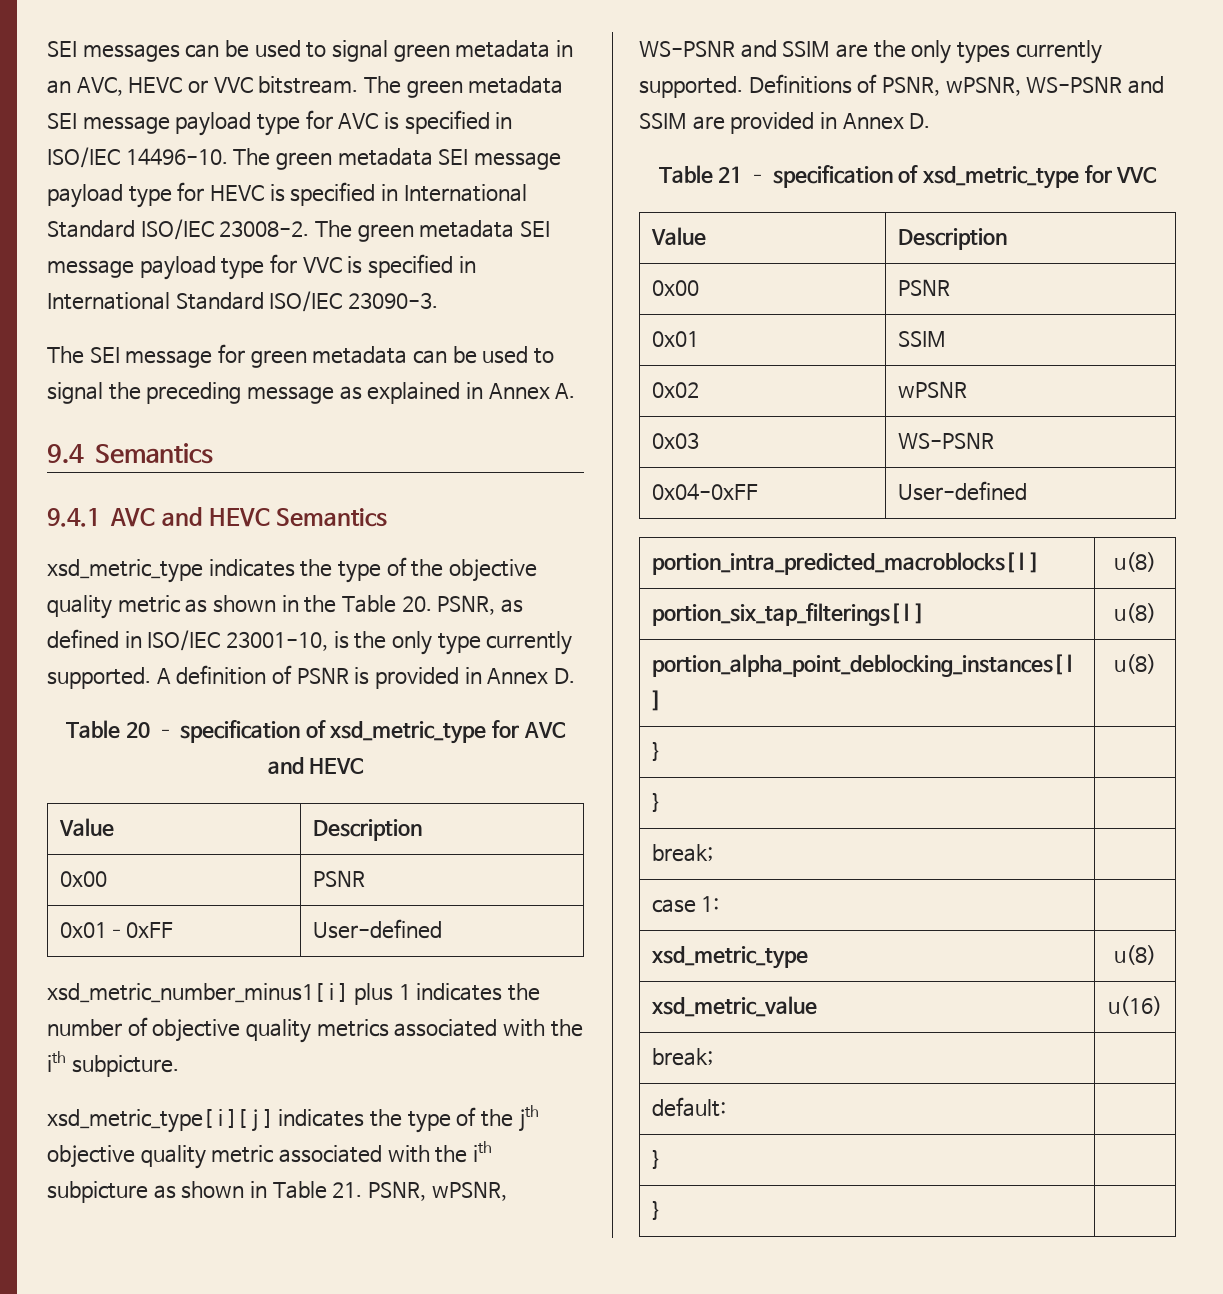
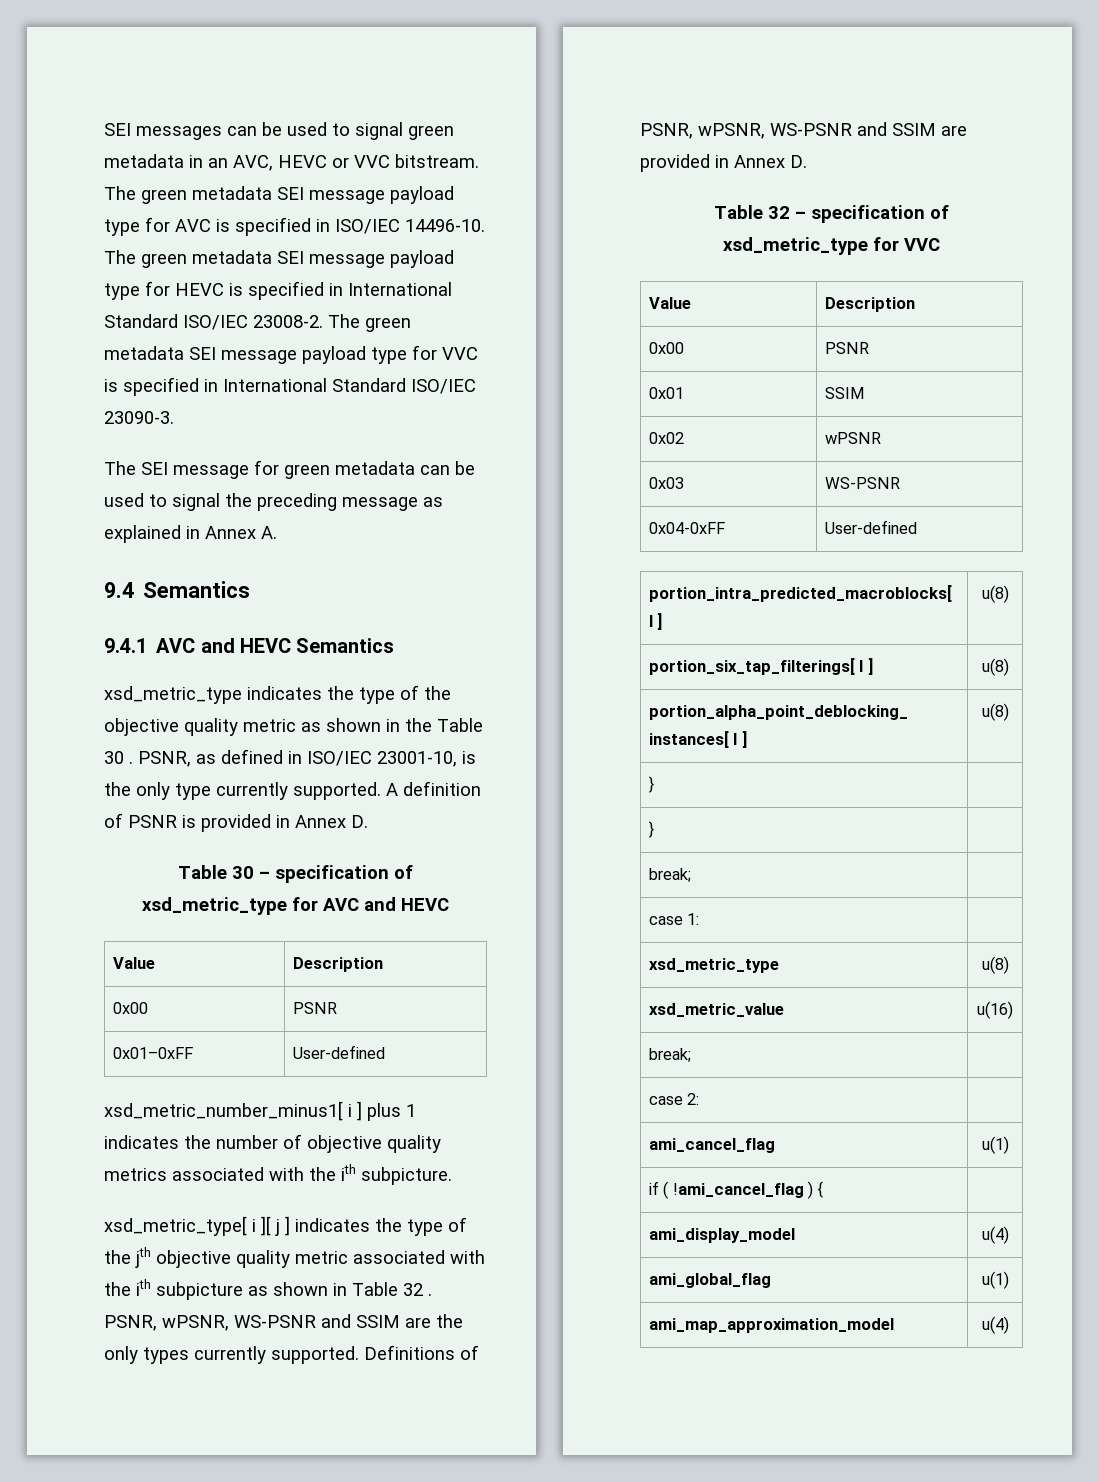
- xsd_metric_type indicates the type of the objective quality metric as shown in the Table 20. PSNR, as defined in ISO/IEC 23001-10, is the only type currently supported.
+ xsd_metric_type indicates the type of the objective quality metric as shown in the Table 30 . PSNR, as defined in ISO/IEC 23001-10, is the only type currently supported.
- Table 20 – specification of xsd_metric_type for AVC and HEVC
+ Table 30 – specification of xsd_metric_type for AVC and HEVC
- xsd_metric_type[ i ][ j ] indicates the type of the jth objective quality metric associated with the ith subpicture as shown in Table 21. PSNR, wPSNR, WS-PSNR and SSIM are the only types currently supported.
+ xsd_metric_type[ i ][ j ] indicates the type of the jth objective quality metric associated with the ith subpicture as shown in Table 32 . PSNR, wPSNR, WS-PSNR and SSIM are the only types currently supported.
- Table 21 – specification of xsd_metric_type for VVC
+ Table 32 – specification of xsd_metric_type for VVC
- default: |
- } |
- } |
+ case 2: |
+ ami_cancel_flag | u(1)
+ if ( !ami_cancel_flag ) { |
+ ami_display_model | u(4)
+ ami_global_flag | u(1)
+ ami_map_approximation_model | u(4)

